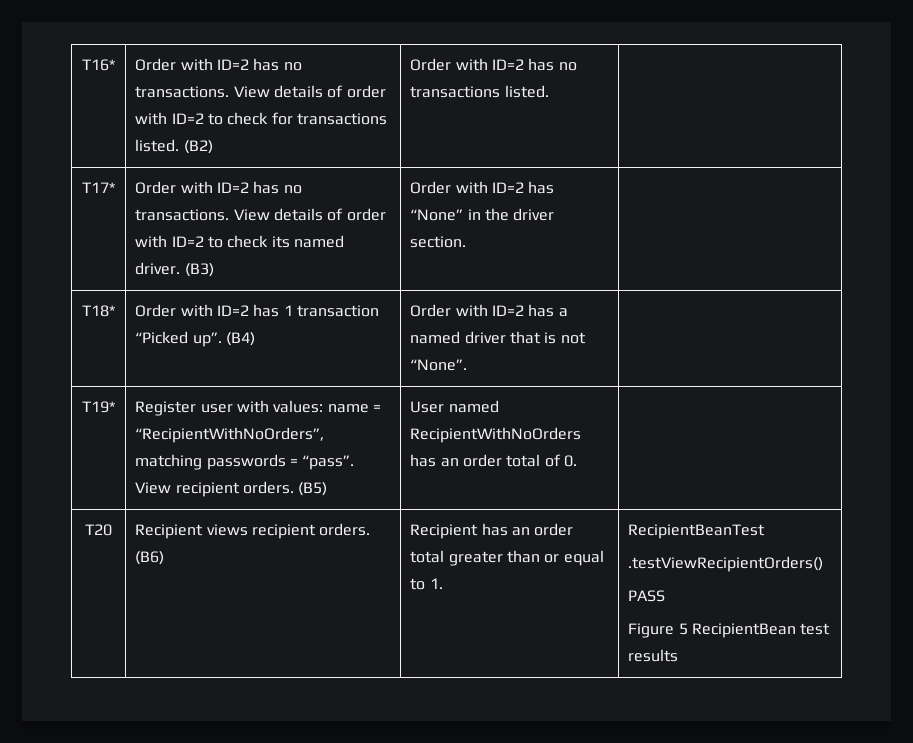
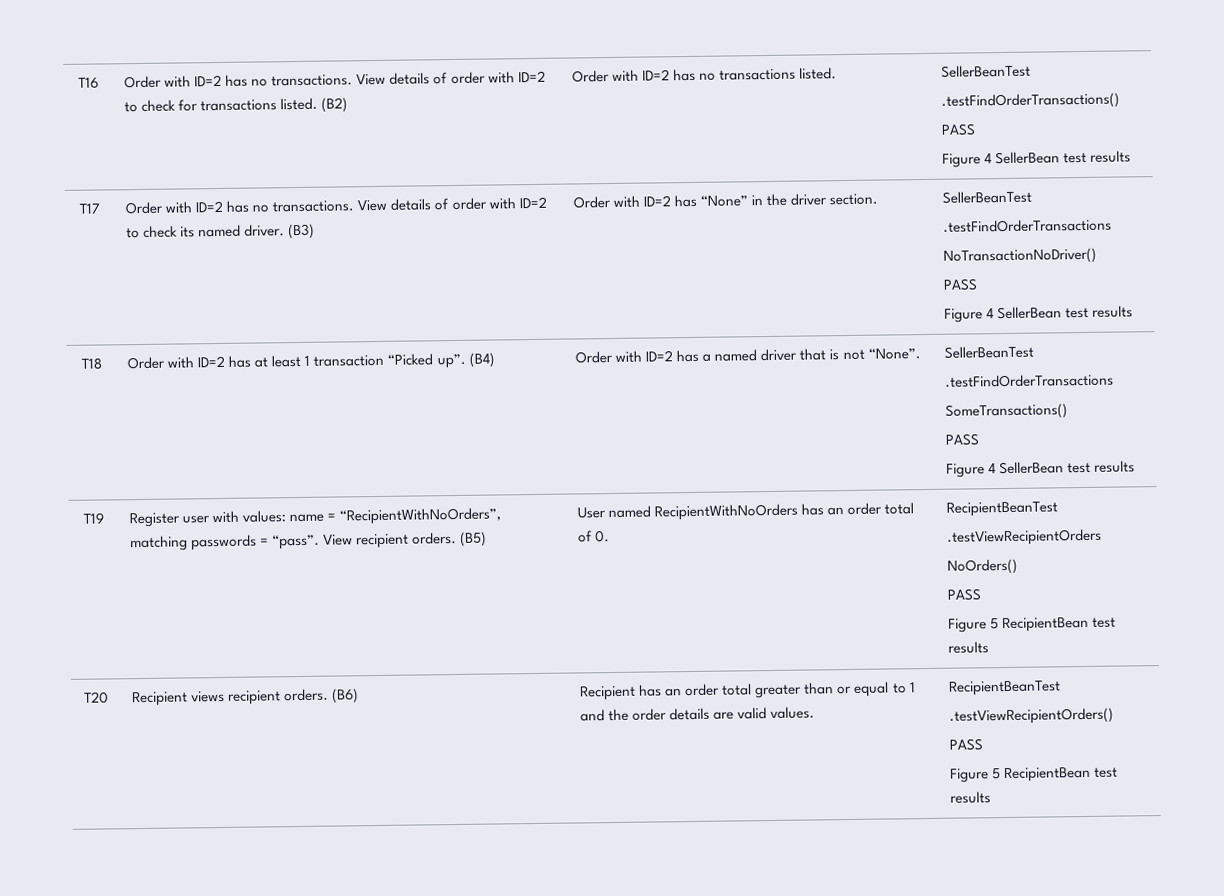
- T16* | Order with ID=2 has no transactions. View details of order with ID=2 to check for transactions listed. (B2) | Order with ID=2 has no transactions listed. |
- T17* | Order with ID=2 has no transactions. View details of order with ID=2 to check its named driver. (B3) | Order with ID=2 has “None” in the driver section. |
- T18* | Order with ID=2 has 1 transaction “Picked up”. (B4) | Order with ID=2 has a named driver that is not “None”. |
- T19* | Register user with values: name = “RecipientWithNoOrders”, matching passwords = “pass”. View recipient orders. (B5) | User named RecipientWithNoOrders has an order total of 0. |
+ T16 | Order with ID=2 has no transactions. View details of order with ID=2 to check for transactions listed. (B2) | Order with ID=2 has no transactions listed. | SellerBeanTest
+ .testFindOrderTransactions()
+ PASS
+ Figure 4 SellerBean test results
+ T17 | Order with ID=2 has no transactions. View details of order with ID=2 to check its named driver. (B3) | Order with ID=2 has “None” in the driver section. | SellerBeanTest
+ .testFindOrderTransactions
+ NoTransactionNoDriver()
+ PASS
+ Figure 4 SellerBean test results
+ T18 | Order with ID=2 has at least 1 transaction “Picked up”. (B4) | Order with ID=2 has a named driver that is not “None”. | SellerBeanTest
+ .testFindOrderTransactions
+ SomeTransactions()
+ PASS
+ Figure 4 SellerBean test results
+ T19 | Register user with values: name = “RecipientWithNoOrders”, matching passwords = “pass”. View recipient orders. (B5) | User named RecipientWithNoOrders has an order total of 0. | RecipientBeanTest
+ .testViewRecipientOrders
+ NoOrders()
+ PASS
+ Figure 5 RecipientBean test results
- T20 | Recipient views recipient orders. (B6) | Recipient has an order total greater than or equal to 1. | RecipientBeanTest
+ T20 | Recipient views recipient orders. (B6) | Recipient has an order total greater than or equal to 1 and the order details are valid values. | RecipientBeanTest

